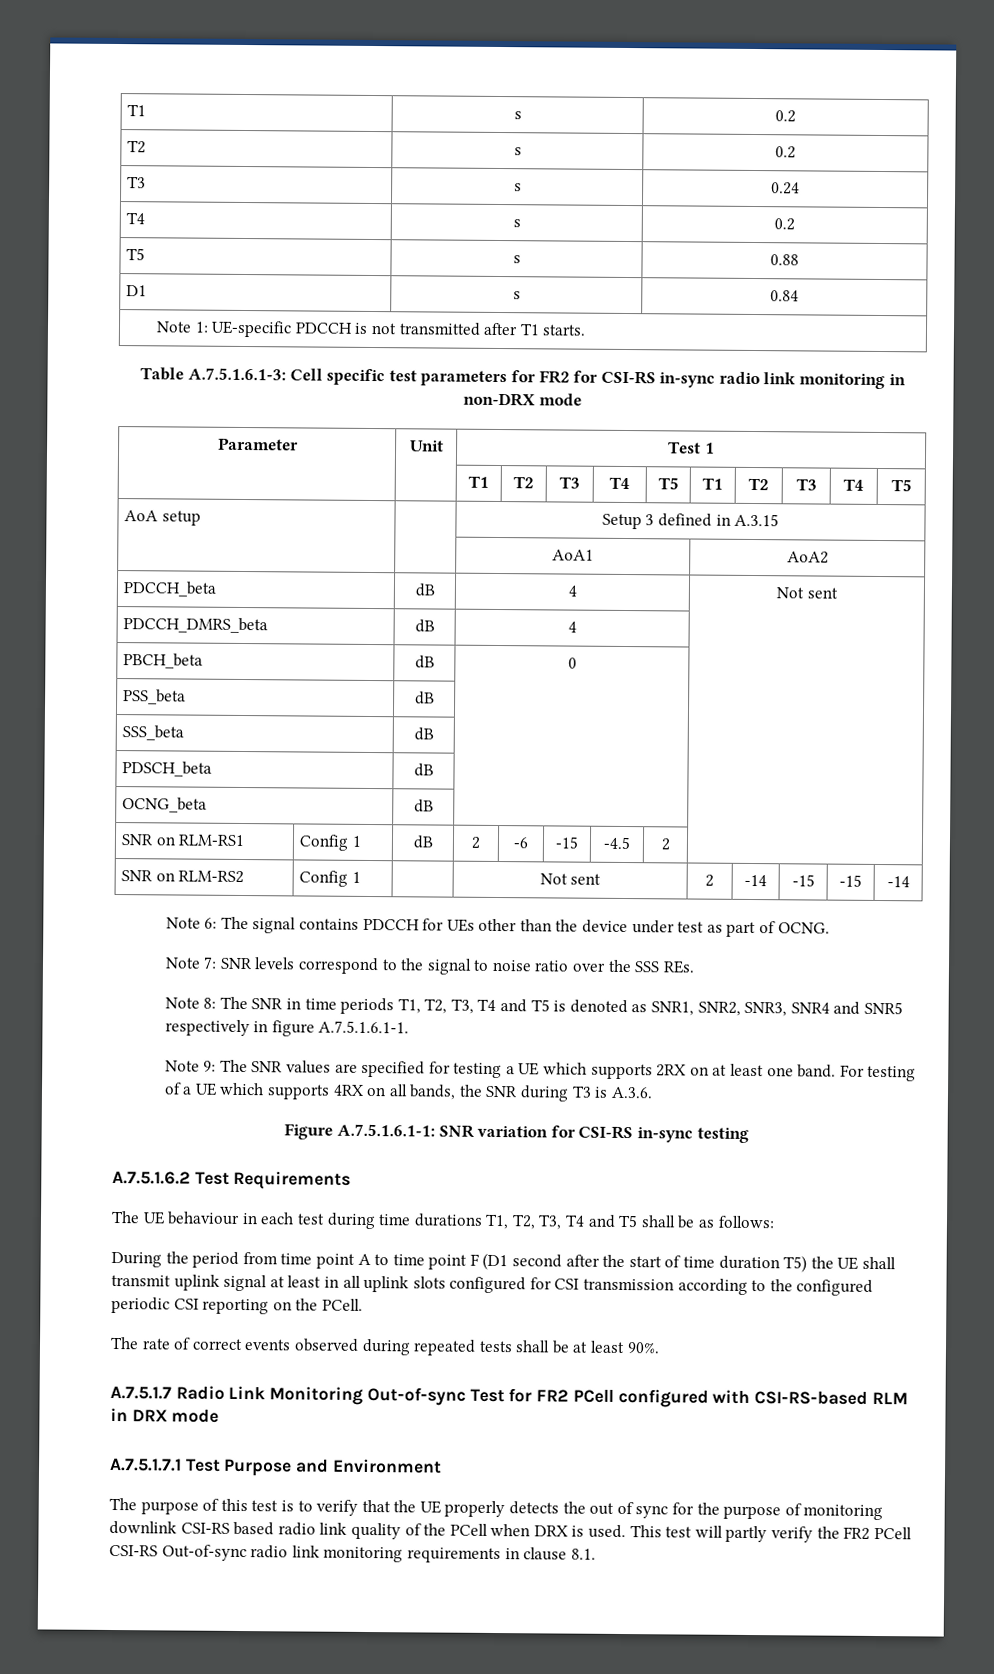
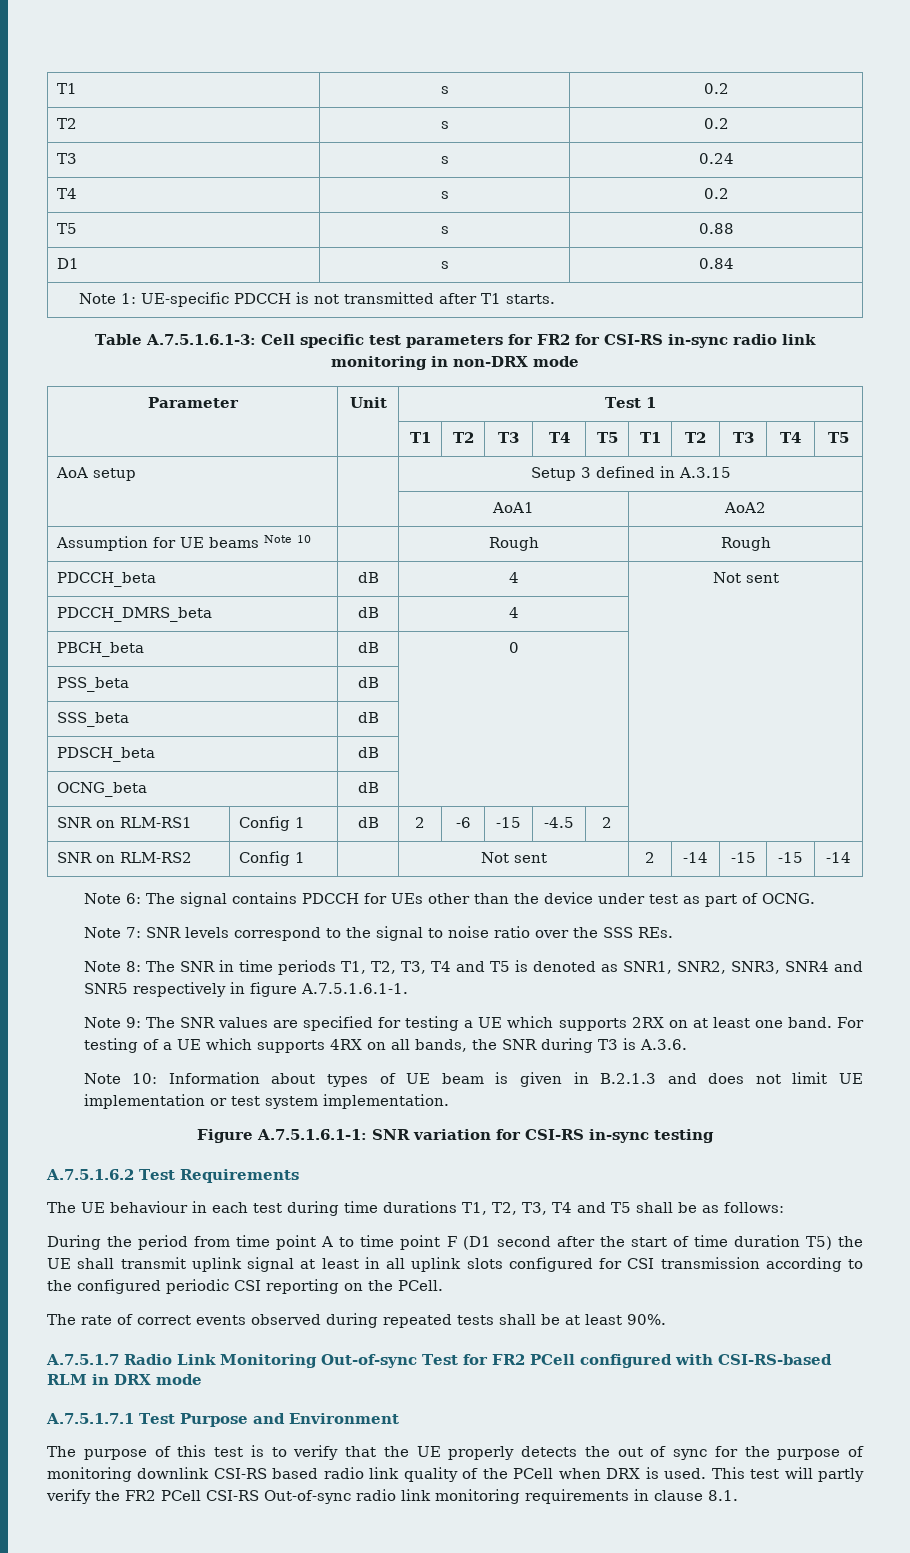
+ Assumption for UE beams Note 10 | | Rough | Rough
+ Note 10: Information about types of UE beam is given in B.2.1.3 and does not limit UE implementation or test system implementation.

